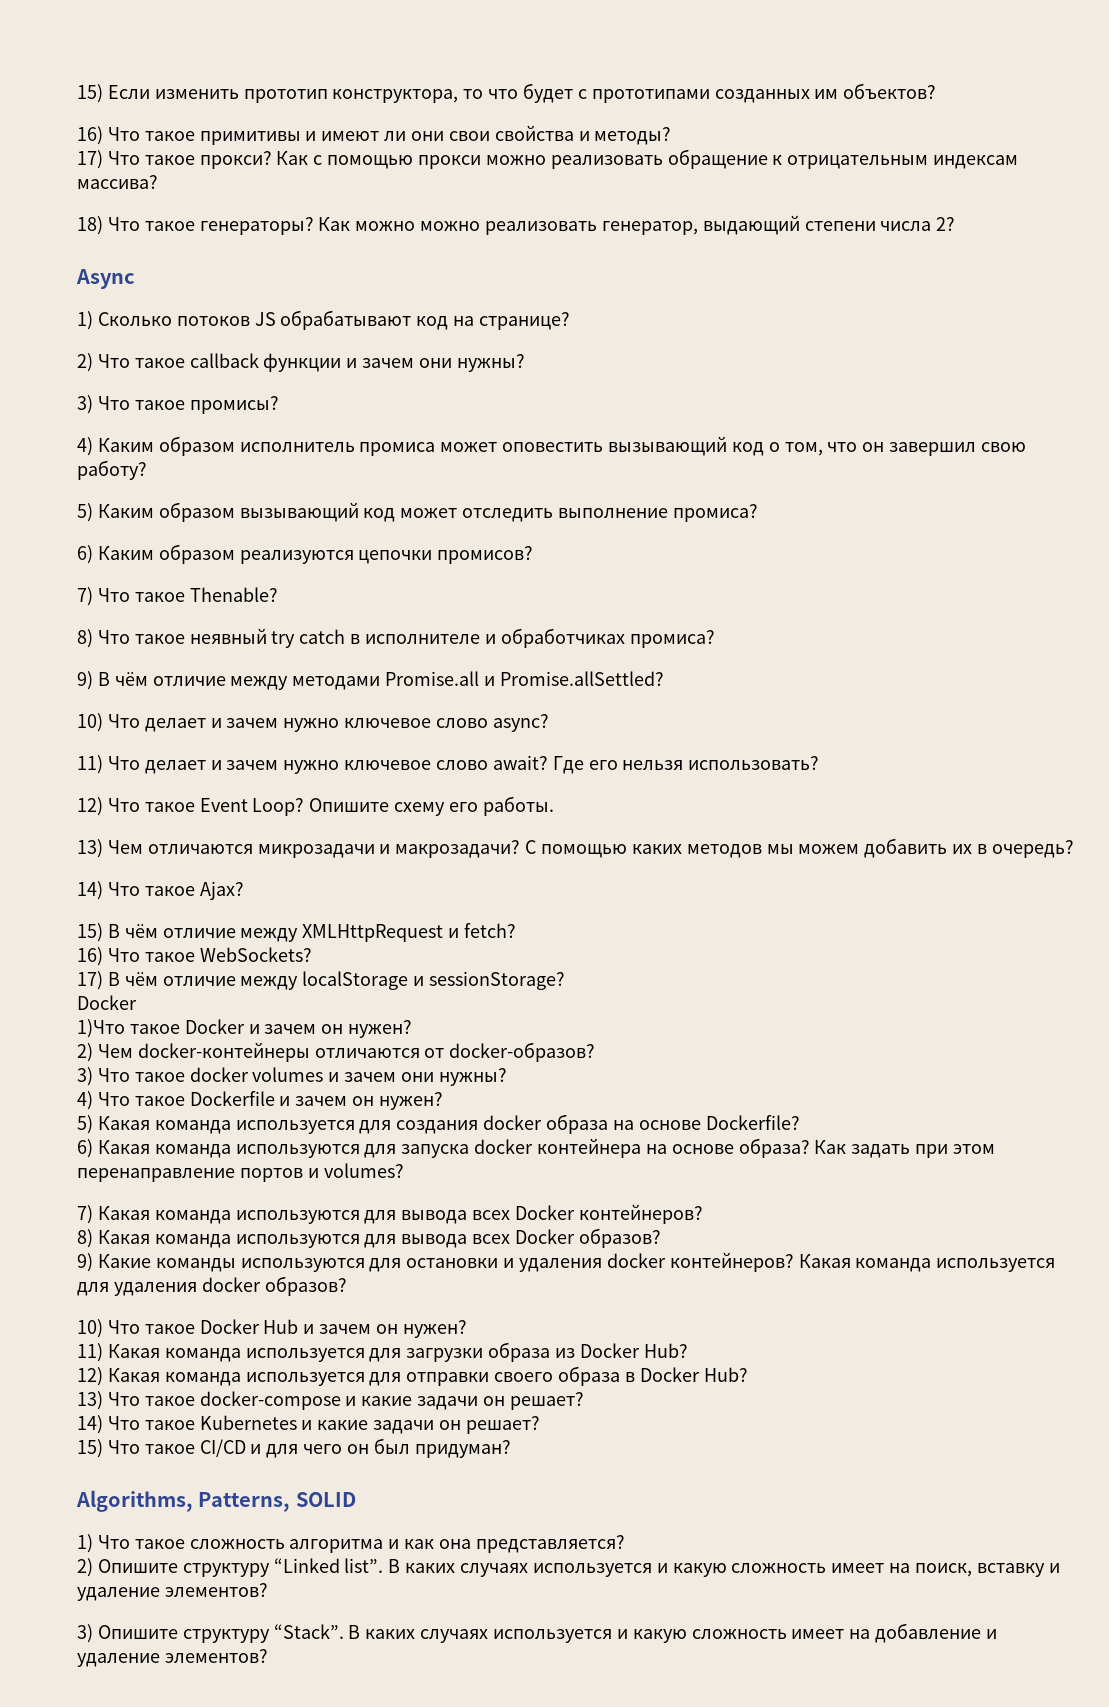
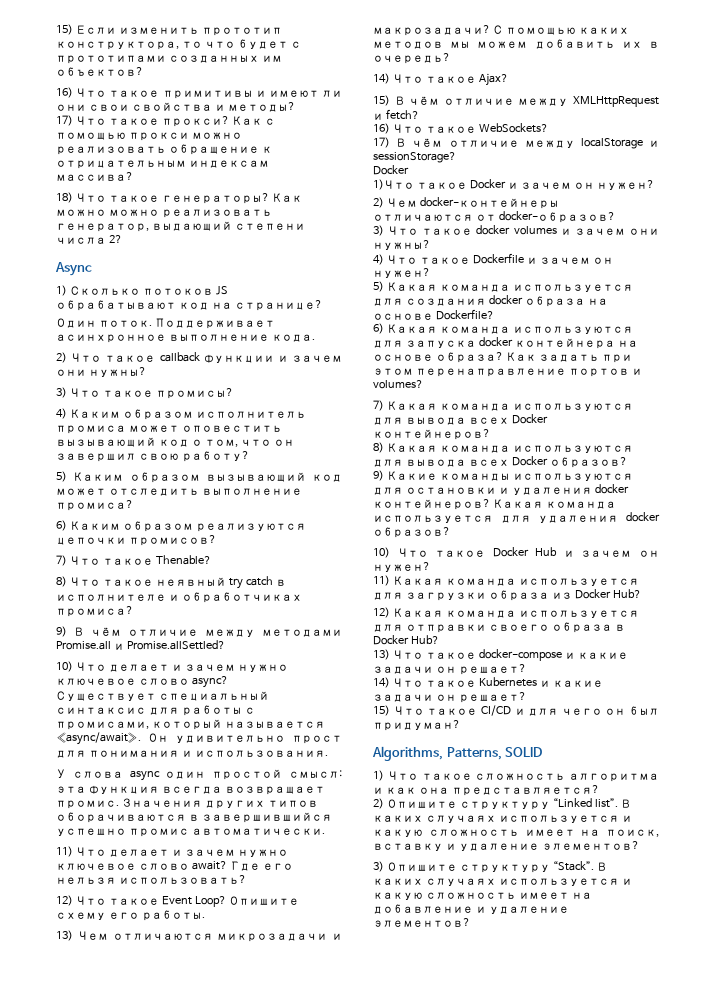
+ Один поток. Поддерживает асинхронное выполнение кода.
+ Существует специальный синтаксис для работы с промисами, который называется «async/await». Он удивительно прост для понимания и использования.
+ У слова async один простой смысл: эта функция всегда возвращает промис. Значения других типов оборачиваются в завершившийся успешно промис автоматически.

